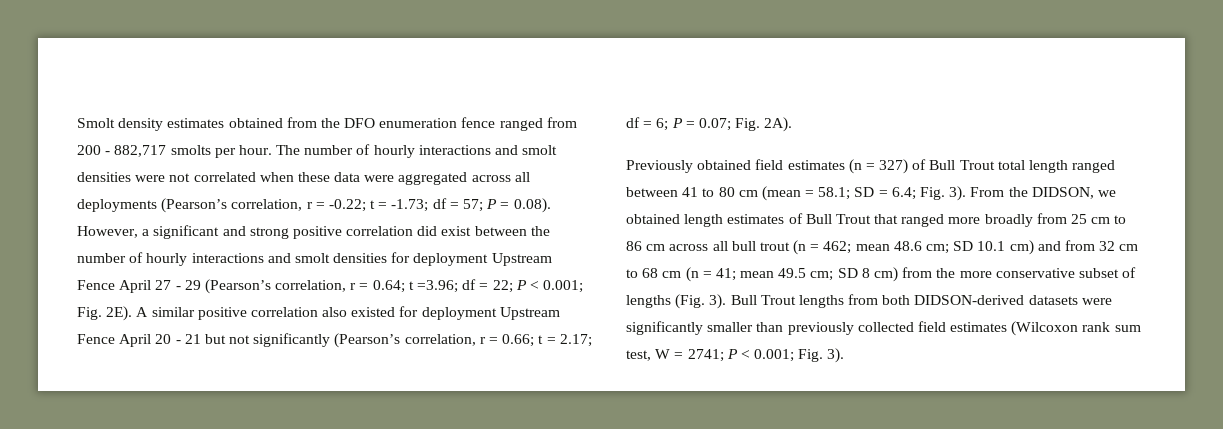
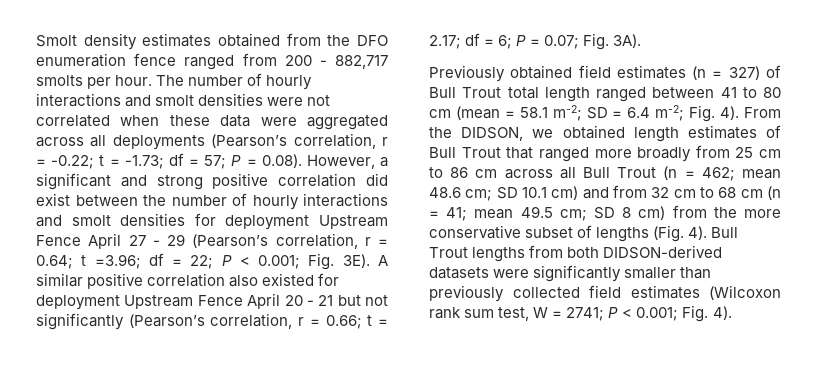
- Fig. 2E).
+ Fig. 3E).
- A similar positive correlation also existed for deployment Upstream Fence April 20 - 21 but not significantly (Pearson’s correlation, r = 0.66; t = 2.17; df = 6; P = 0.07; Fig. 2A).
+ A similar positive correlation also existed for deployment Upstream Fence April 20 - 21 but not significantly (Pearson’s correlation, r = 0.66; t = 2.17; df = 6; P = 0.07; Fig. 3A).
- Previously obtained field estimates (n = 327) of Bull Trout total length ranged between 41 to 80 cm (mean = 58.1; SD = 6.4; Fig. 3).
+ Previously obtained field estimates (n = 327) of Bull Trout total length ranged between 41 to 80 cm (mean = 58.1 m-2; SD = 6.4 m-2; Fig. 4).
- From the DIDSON, we obtained length estimates of Bull Trout that ranged more broadly from 25 cm to 86 cm across all bull trout (n = 462; mean 48.6 cm; SD 10.1 cm) and from 32 cm to 68 cm (n = 41; mean 49.5 cm; SD 8 cm) from the more conservative subset of lengths (Fig. 3).
+ From the DIDSON, we obtained length estimates of Bull Trout that ranged more broadly from 25 cm to 86 cm across all Bull Trout (n = 462; mean 48.6 cm; SD 10.1 cm) and from 32 cm to 68 cm (n = 41; mean 49.5 cm; SD 8 cm) from the more conservative subset of lengths (Fig. 4).
- Bull Trout lengths from both DIDSON-derived datasets were significantly smaller than previously collected field estimates (Wilcoxon rank sum test, W = 2741; P < 0.001; Fig. 3).
+ Bull Trout lengths from both DIDSON-derived datasets were significantly smaller than previously collected field estimates (Wilcoxon rank sum test, W = 2741; P < 0.001; Fig. 4).

